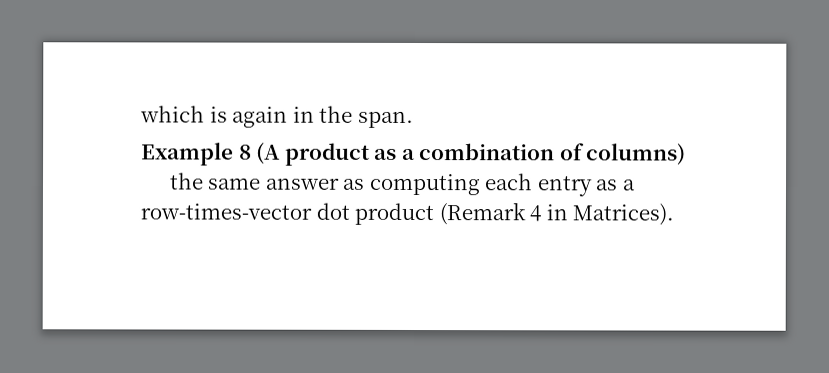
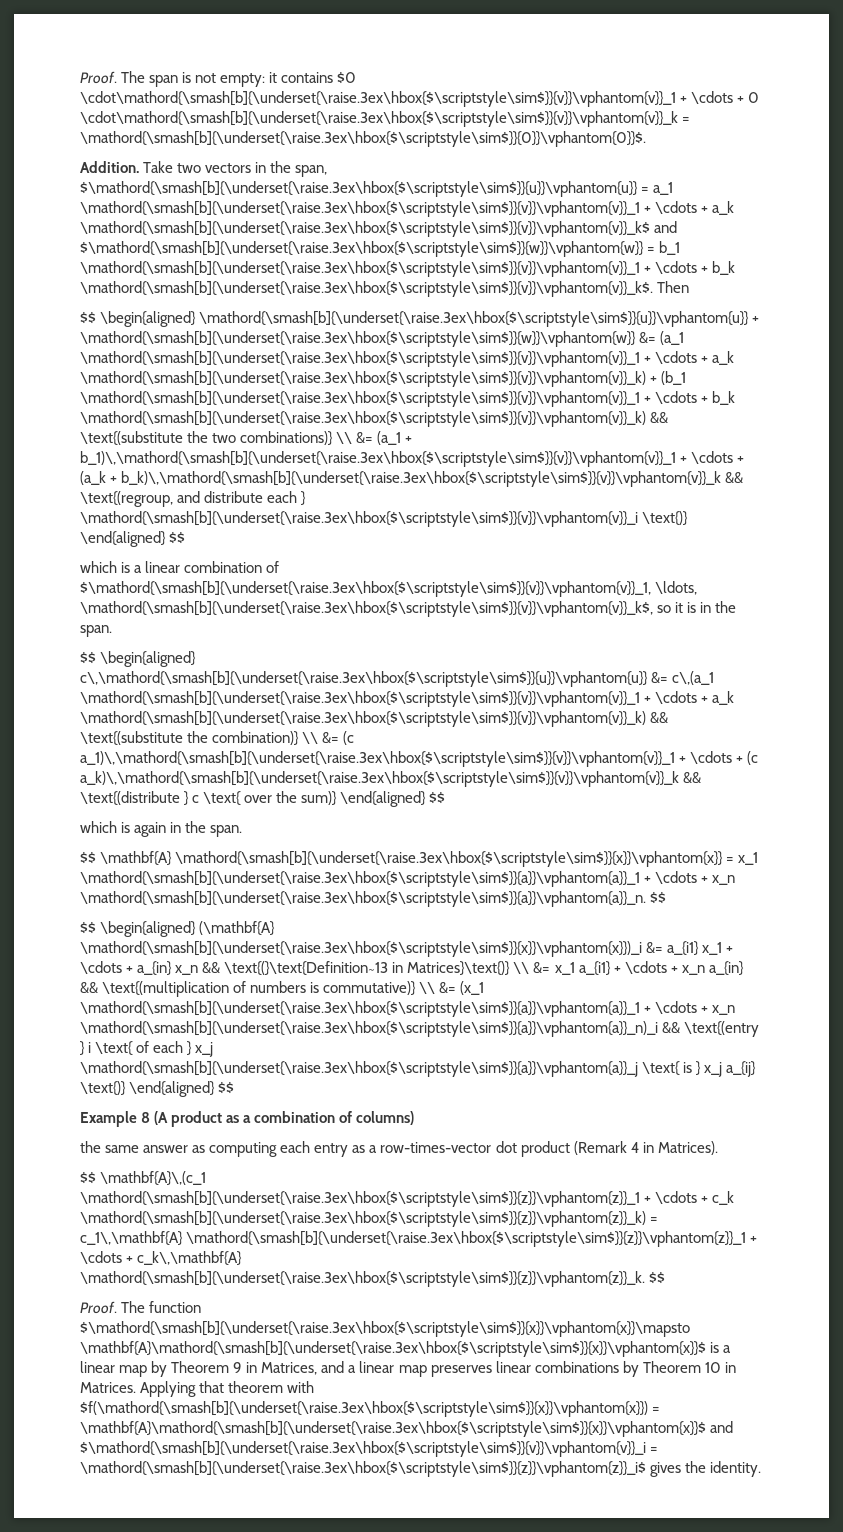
+ Proof. The span is not empty: it contains $0 \cdot\mathord{\smash[b]{\underset{\raise.3ex\hbox{$\scriptstyle\sim$}}{v}}\vphantom{v}}_1 + \cdots + 0 \cdot\mathord{\smash[b]{\underset{\raise.3ex\hbox{$\scriptstyle\sim$}}{v}}\vphantom{v}}_k = \mathord{\smash[b]{\underset{\raise.3ex\hbox{$\scriptstyle\sim$}}{0}}\vphantom{0}}$.
+ Addition. Take two vectors in the span, $\mathord{\smash[b]{\underset{\raise.3ex\hbox{$\scriptstyle\sim$}}{u}}\vphantom{u}} = a_1 \mathord{\smash[b]{\underset{\raise.3ex\hbox{$\scriptstyle\sim$}}{v}}\vphantom{v}}_1 + \cdots + a_k \mathord{\smash[b]{\underset{\raise.3ex\hbox{$\scriptstyle\sim$}}{v}}\vphantom{v}}_k$ and $\mathord{\smash[b]{\underset{\raise.3ex\hbox{$\scriptstyle\sim$}}{w}}\vphantom{w}} = b_1 \mathord{\smash[b]{\underset{\raise.3ex\hbox{$\scriptstyle\sim$}}{v}}\vphantom{v}}_1 + \cdots + b_k \mathord{\smash[b]{\underset{\raise.3ex\hbox{$\scriptstyle\sim$}}{v}}\vphantom{v}}_k$. Then
+ $$ \begin{aligned} \mathord{\smash[b]{\underset{\raise.3ex\hbox{$\scriptstyle\sim$}}{u}}\vphantom{u}} + \mathord{\smash[b]{\underset{\raise.3ex\hbox{$\scriptstyle\sim$}}{w}}\vphantom{w}} &= (a_1 \mathord{\smash[b]{\underset{\raise.3ex\hbox{$\scriptstyle\sim$}}{v}}\vphantom{v}}_1 + \cdots + a_k \mathord{\smash[b]{\underset{\raise.3ex\hbox{$\scriptstyle\sim$}}{v}}\vphantom{v}}_k) + (b_1 \mathord{\smash[b]{\underset{\raise.3ex\hbox{$\scriptstyle\sim$}}{v}}\vphantom{v}}_1 + \cdots + b_k \mathord{\smash[b]{\underset{\raise.3ex\hbox{$\scriptstyle\sim$}}{v}}\vphantom{v}}_k) && \text{(substitute the two combinations)} \\ &= (a_1 + b_1)\,\mathord{\smash[b]{\underset{\raise.3ex\hbox{$\scriptstyle\sim$}}{v}}\vphantom{v}}_1 + \cdots + (a_k + b_k)\,\mathord{\smash[b]{\underset{\raise.3ex\hbox{$\scriptstyle\sim$}}{v}}\vphantom{v}}_k && \text{(regroup, and distribute each } \mathord{\smash[b]{\underset{\raise.3ex\hbox{$\scriptstyle\sim$}}{v}}\vphantom{v}}_i \text{)} \end{aligned} $$
+ which is a linear combination of $\mathord{\smash[b]{\underset{\raise.3ex\hbox{$\scriptstyle\sim$}}{v}}\vphantom{v}}_1, \ldots, \mathord{\smash[b]{\underset{\raise.3ex\hbox{$\scriptstyle\sim$}}{v}}\vphantom{v}}_k$, so it is in the span.
+ $$ \begin{aligned} c\,\mathord{\smash[b]{\underset{\raise.3ex\hbox{$\scriptstyle\sim$}}{u}}\vphantom{u}} &= c\,(a_1 \mathord{\smash[b]{\underset{\raise.3ex\hbox{$\scriptstyle\sim$}}{v}}\vphantom{v}}_1 + \cdots + a_k \mathord{\smash[b]{\underset{\raise.3ex\hbox{$\scriptstyle\sim$}}{v}}\vphantom{v}}_k) && \text{(substitute the combination)} \\ &= (c a_1)\,\mathord{\smash[b]{\underset{\raise.3ex\hbox{$\scriptstyle\sim$}}{v}}\vphantom{v}}_1 + \cdots + (c a_k)\,\mathord{\smash[b]{\underset{\raise.3ex\hbox{$\scriptstyle\sim$}}{v}}\vphantom{v}}_k && \text{(distribute } c \text{ over the sum)} \end{aligned} $$
+ $$ \mathbf{A} \mathord{\smash[b]{\underset{\raise.3ex\hbox{$\scriptstyle\sim$}}{x}}\vphantom{x}} = x_1 \mathord{\smash[b]{\underset{\raise.3ex\hbox{$\scriptstyle\sim$}}{a}}\vphantom{a}}_1 + \cdots + x_n \mathord{\smash[b]{\underset{\raise.3ex\hbox{$\scriptstyle\sim$}}{a}}\vphantom{a}}_n. $$
+ $$ \begin{aligned} (\mathbf{A} \mathord{\smash[b]{\underset{\raise.3ex\hbox{$\scriptstyle\sim$}}{x}}\vphantom{x}})_i &= a_{i1} x_1 + \cdots + a_{in} x_n && \text{(}\text{Definition~13 in Matrices}\text{)} \\ &= x_1 a_{i1} + \cdots + x_n a_{in} && \text{(multiplication of numbers is commutative)} \\ &= (x_1 \mathord{\smash[b]{\underset{\raise.3ex\hbox{$\scriptstyle\sim$}}{a}}\vphantom{a}}_1 + \cdots + x_n \mathord{\smash[b]{\underset{\raise.3ex\hbox{$\scriptstyle\sim$}}{a}}\vphantom{a}}_n)_i && \text{(entry } i \text{ of each } x_j \mathord{\smash[b]{\underset{\raise.3ex\hbox{$\scriptstyle\sim$}}{a}}\vphantom{a}}_j \text{ is } x_j a_{ij} \text{)} \end{aligned} $$
+ $$ \mathbf{A}\,(c_1 \mathord{\smash[b]{\underset{\raise.3ex\hbox{$\scriptstyle\sim$}}{z}}\vphantom{z}}_1 + \cdots + c_k \mathord{\smash[b]{\underset{\raise.3ex\hbox{$\scriptstyle\sim$}}{z}}\vphantom{z}}_k) = c_1\,\mathbf{A} \mathord{\smash[b]{\underset{\raise.3ex\hbox{$\scriptstyle\sim$}}{z}}\vphantom{z}}_1 + \cdots + c_k\,\mathbf{A} \mathord{\smash[b]{\underset{\raise.3ex\hbox{$\scriptstyle\sim$}}{z}}\vphantom{z}}_k. $$
+ Proof. The function $\mathord{\smash[b]{\underset{\raise.3ex\hbox{$\scriptstyle\sim$}}{x}}\vphantom{x}}\mapsto \mathbf{A}\mathord{\smash[b]{\underset{\raise.3ex\hbox{$\scriptstyle\sim$}}{x}}\vphantom{x}}$ is a linear map by Theorem 9 in Matrices, and a linear map preserves linear combinations by Theorem 10 in Matrices. Applying that theorem with $f(\mathord{\smash[b]{\underset{\raise.3ex\hbox{$\scriptstyle\sim$}}{x}}\vphantom{x}}) = \mathbf{A}\mathord{\smash[b]{\underset{\raise.3ex\hbox{$\scriptstyle\sim$}}{x}}\vphantom{x}}$ and $\mathord{\smash[b]{\underset{\raise.3ex\hbox{$\scriptstyle\sim$}}{v}}\vphantom{v}}_i = \mathord{\smash[b]{\underset{\raise.3ex\hbox{$\scriptstyle\sim$}}{z}}\vphantom{z}}_i$ gives the identity.

